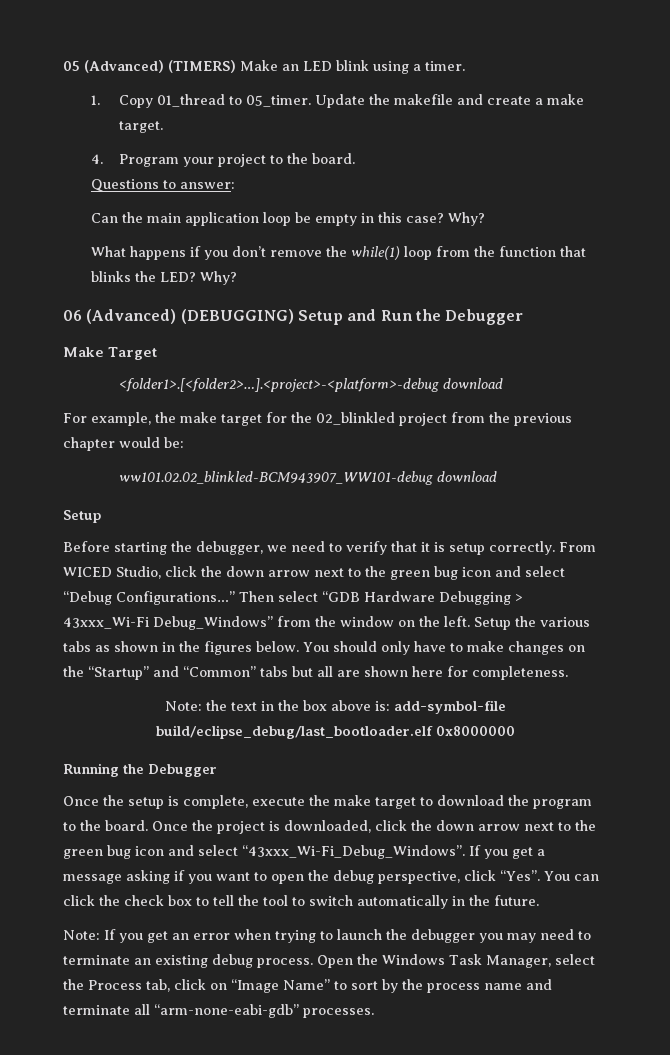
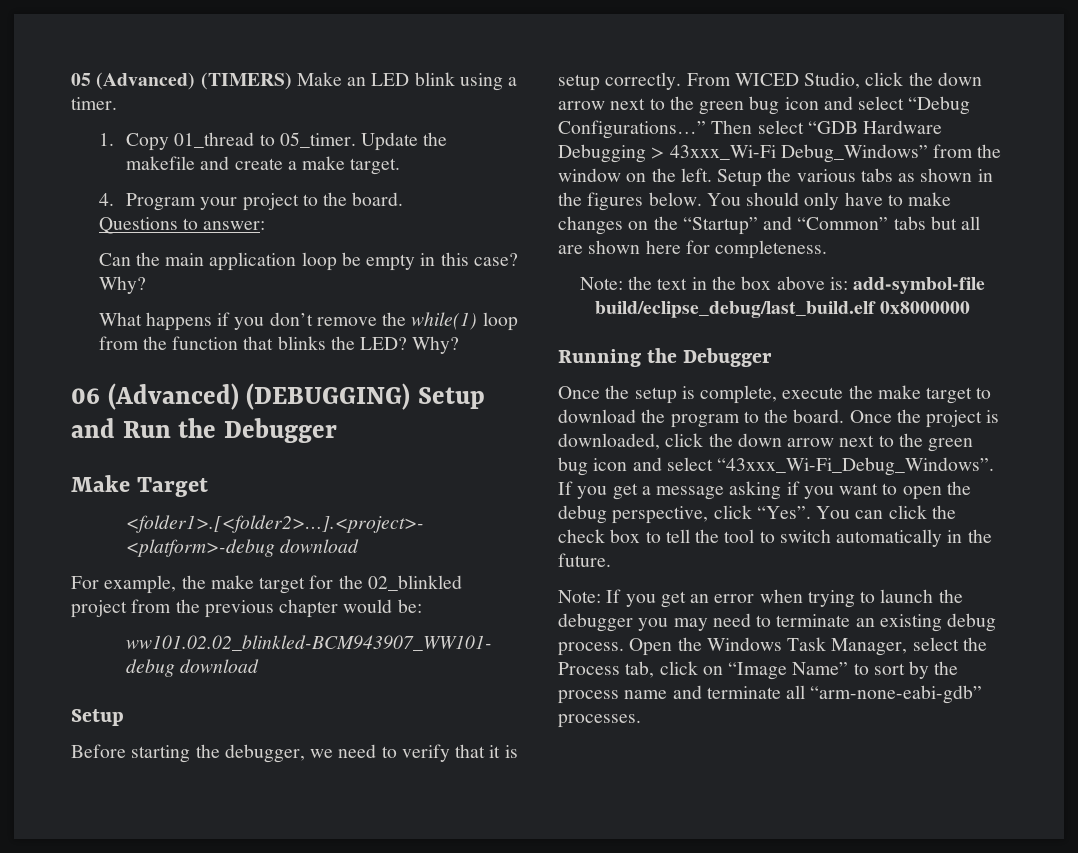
- Note: the text in the box above is: add-symbol-file build/eclipse_debug/last_bootloader.elf 0x8000000
+ Note: the text in the box above is: add-symbol-file build/eclipse_debug/last_build.elf 0x8000000

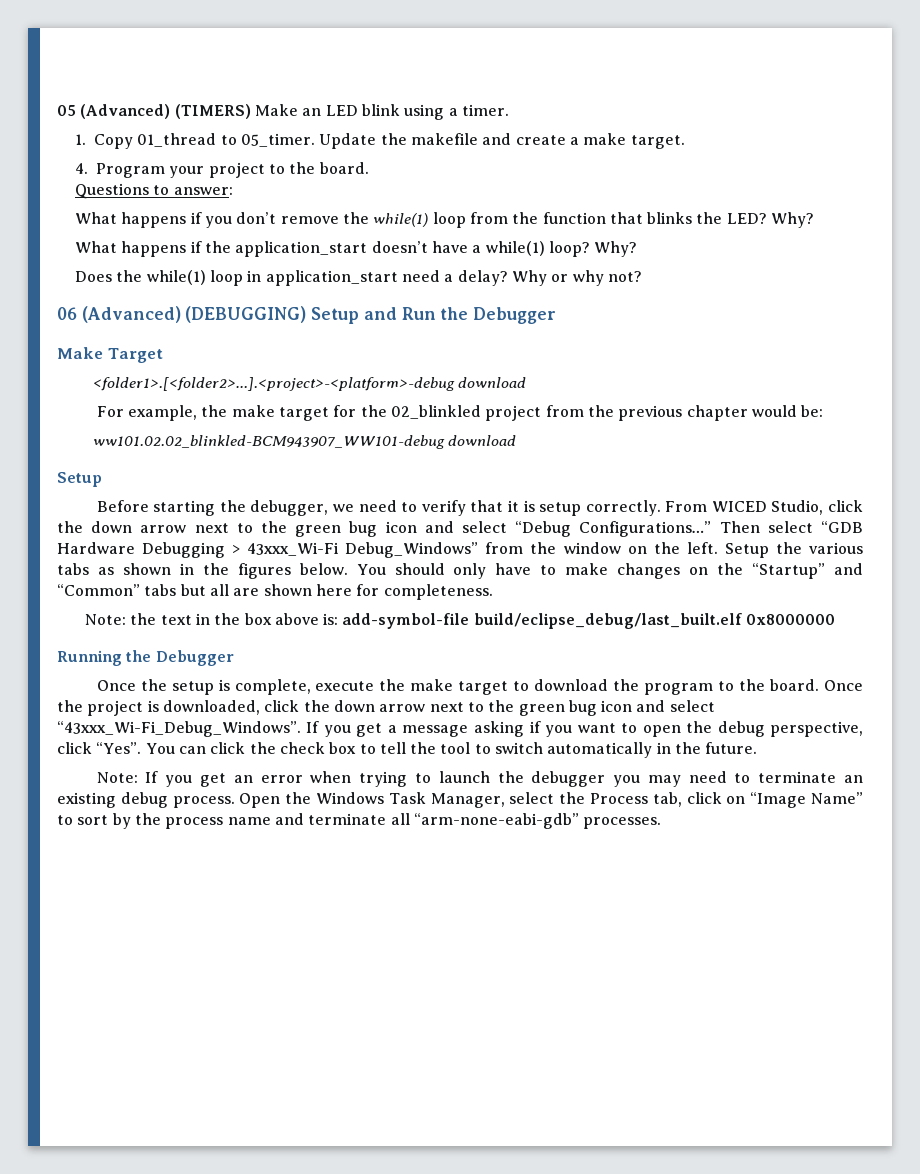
- Can the main application loop be empty in this case? Why?
+ What happens if the application_start doesn’t have a while(1) loop? Why?
+ Does the while(1) loop in application_start need a delay? Why or why not?
- Note: the text in the box above is: add-symbol-file build/eclipse_debug/last_build.elf 0x8000000
+ Note: the text in the box above is: add-symbol-file build/eclipse_debug/last_built.elf 0x8000000

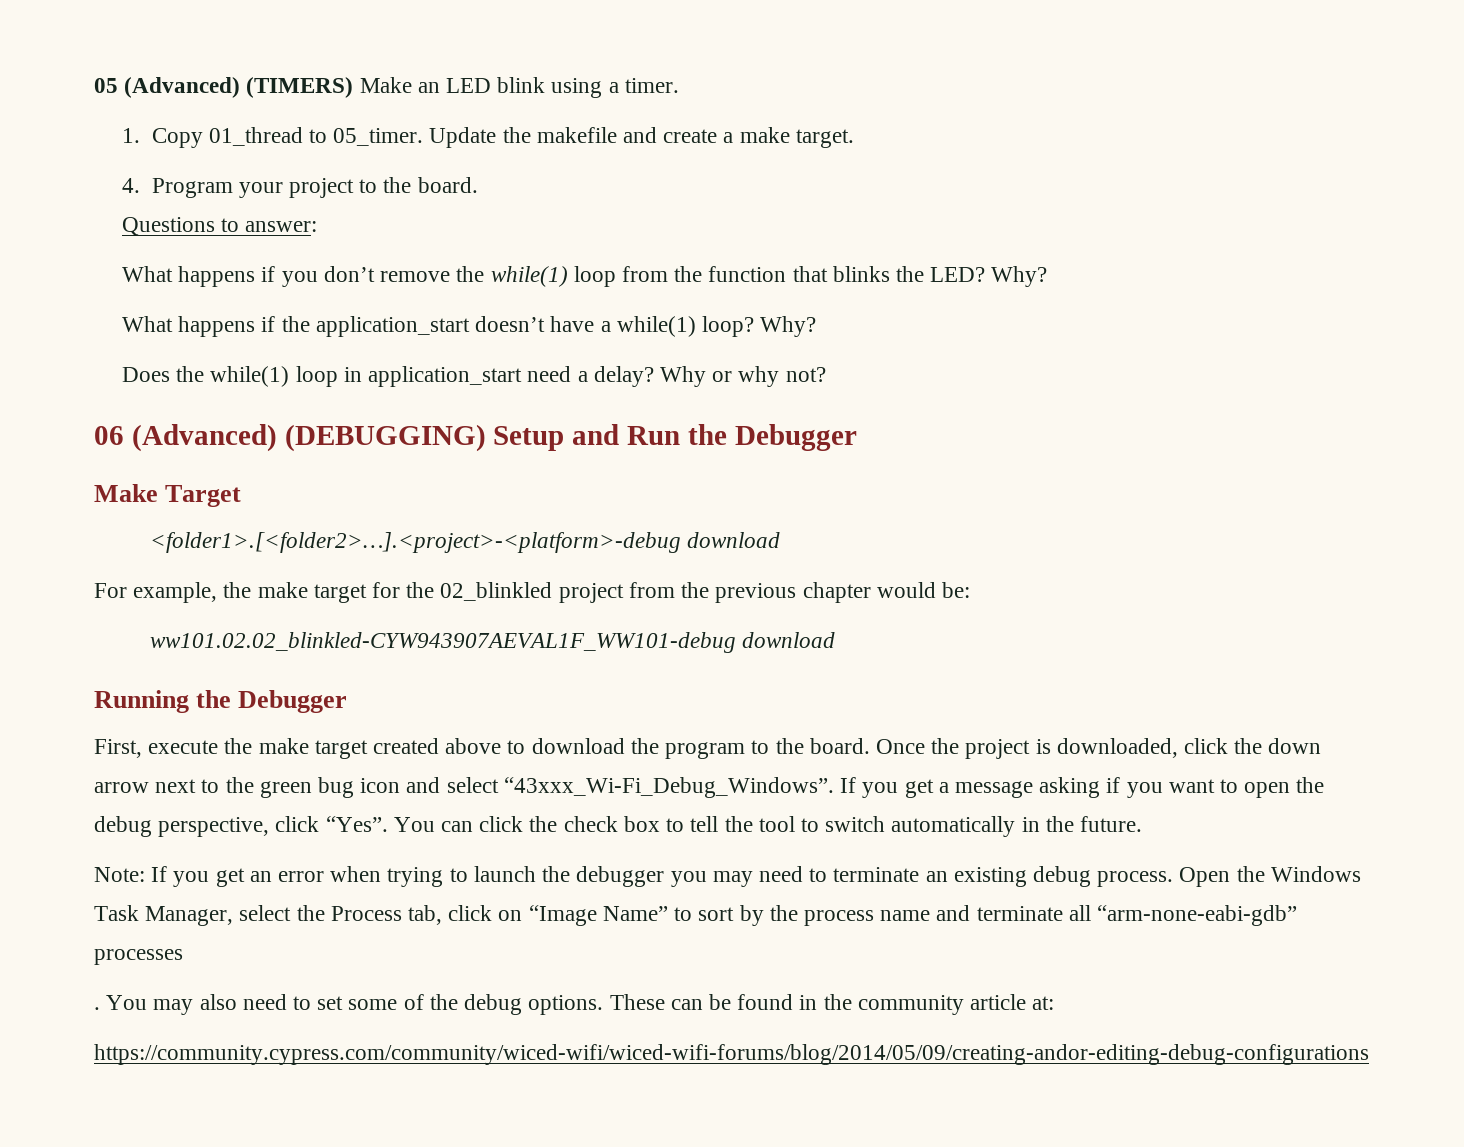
- ww101.02.02_blinkled-BCM943907_WW101-debug download
- Setup
- Before starting the debugger, we need to verify that it is setup correctly. From WICED Studio, click the down arrow next to the green bug icon and select “Debug Configurations…” Then select “GDB Hardware Debugging > 43xxx_Wi-Fi Debug_Windows” from the window on the left. Setup the various tabs as shown in the figures below. You should only have to make changes on the “Startup” and “Common” tabs but all are shown here for completeness.
- Note: the text in the box above is: add-symbol-file build/eclipse_debug/last_built.elf 0x8000000
+ ww101.02.02_blinkled-CYW943907AEVAL1F_WW101-debug download
  Running the Debugger
- Once the setup is complete, execute the make target to download the program to the board.
+ First, execute the make target created above to download the program to the board.
- Open the Windows Task Manager, select the Process tab, click on “Image Name” to sort by the process name and terminate all “arm-none-eabi-gdb” processes.
+ Open the Windows Task Manager, select the Process tab, click on “Image Name” to sort by the process name and terminate all “arm-none-eabi-gdb” processes
+ . You may also need to set some of the debug options. These can be found in the community article at:
+ https://community.cypress.com/community/wiced-wifi/wiced-wifi-forums/blog/2014/05/09/creating-andor-editing-debug-configurations

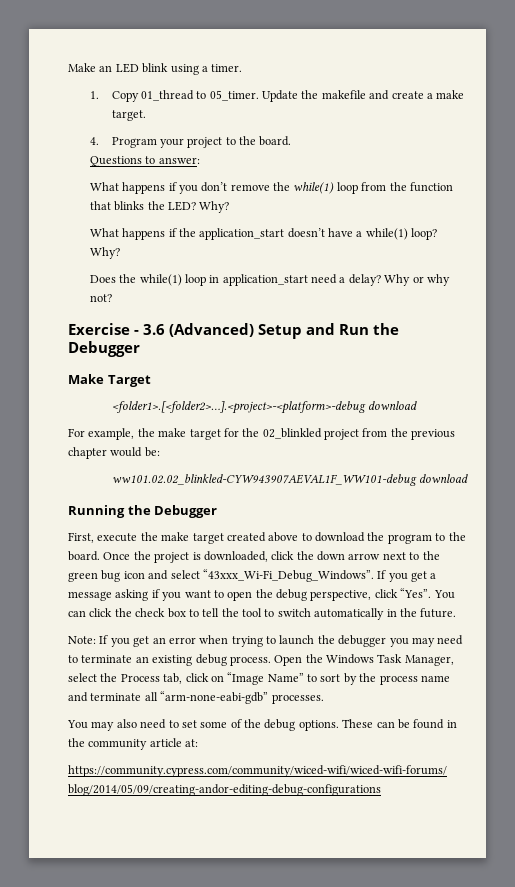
- 05 (Advanced) (TIMERS) Make an LED blink using a timer.
+ Make an LED blink using a timer.
- 06 (Advanced) (DEBUGGING) Setup and Run the Debugger
+ Exercise - 3.6 (Advanced) Setup and Run the Debugger
- Open the Windows Task Manager, select the Process tab, click on “Image Name” to sort by the process name and terminate all “arm-none-eabi-gdb” processes
- . You may also need to set some of the debug options.
+ Open the Windows Task Manager, select the Process tab, click on “Image Name” to sort by the process name and terminate all “arm-none-eabi-gdb” processes.
+ You may also need to set some of the debug options.

